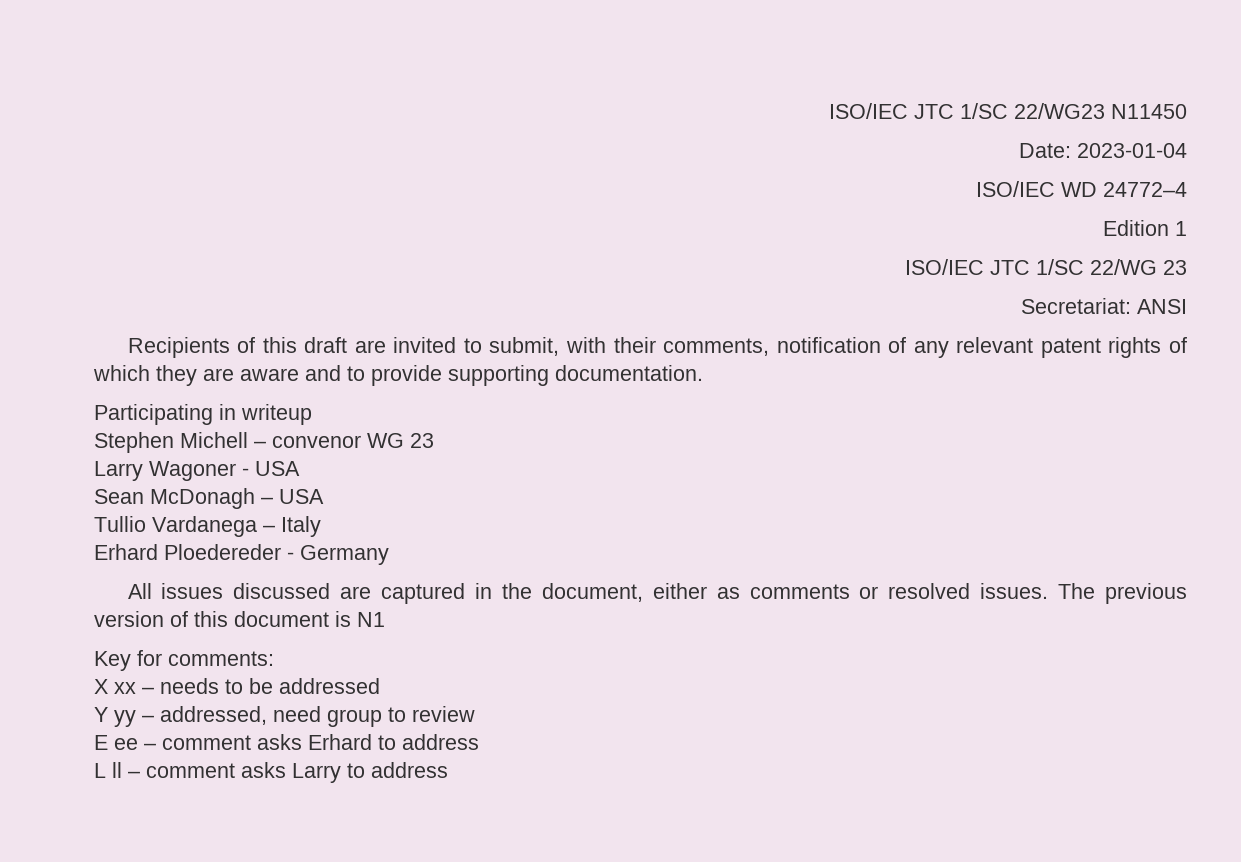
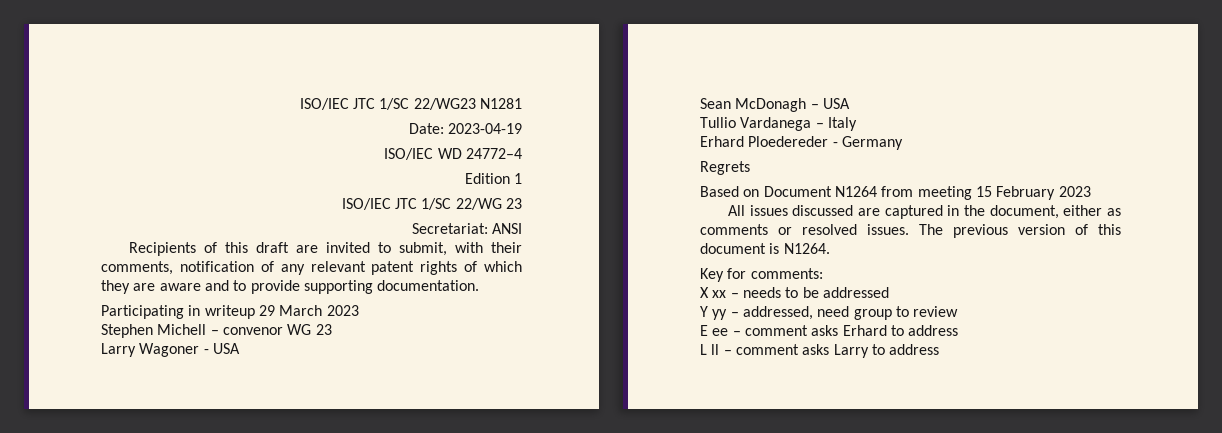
- ISO/IEC JTC 1/SC 22/WG23 N11450
+ ISO/IEC JTC 1/SC 22/WG23 N1281
- Date: 2023-01-04
+ Date: 2023-04-19
- Participating in writeup
+ Participating in writeup 29 March 2023
+ Regrets
+ Based on Document N1264 from meeting 15 February 2023
- The previous version of this document is N1
+ The previous version of this document is N1264.

